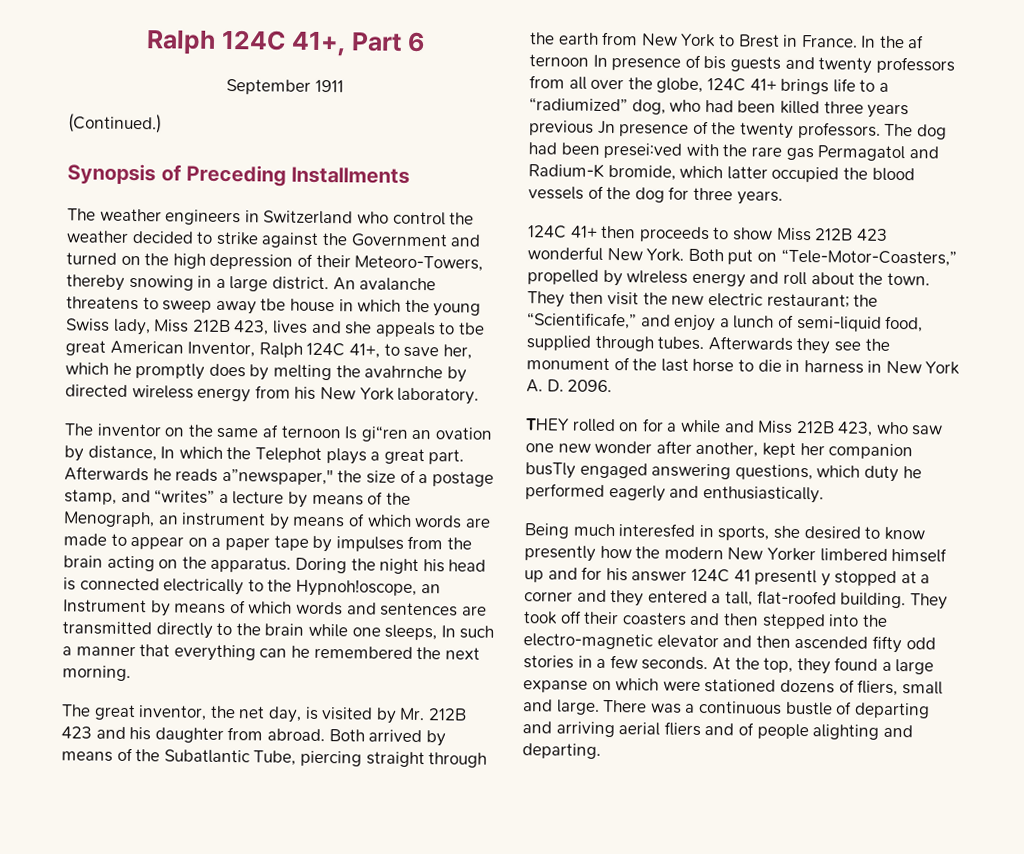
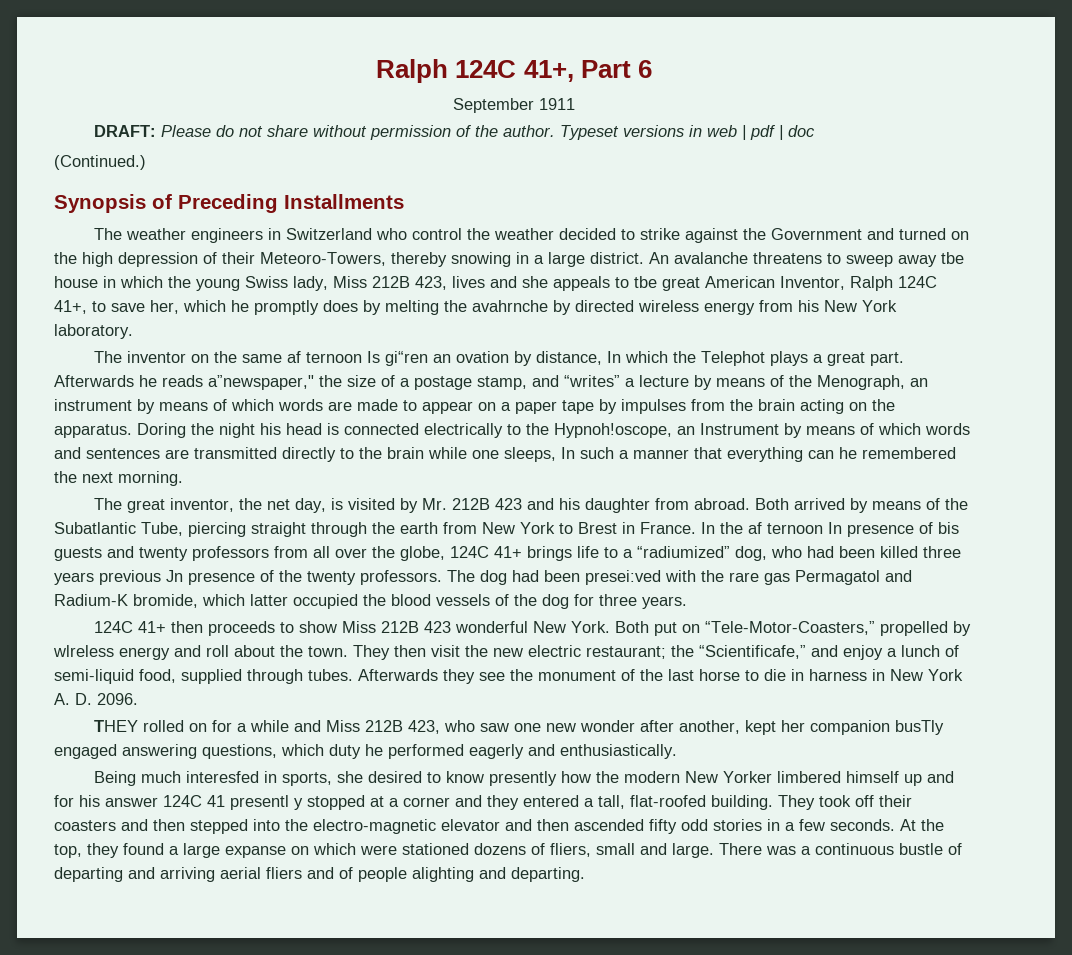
+ DRAFT: Please do not share without permission of the author. Typeset versions in web | pdf | doc

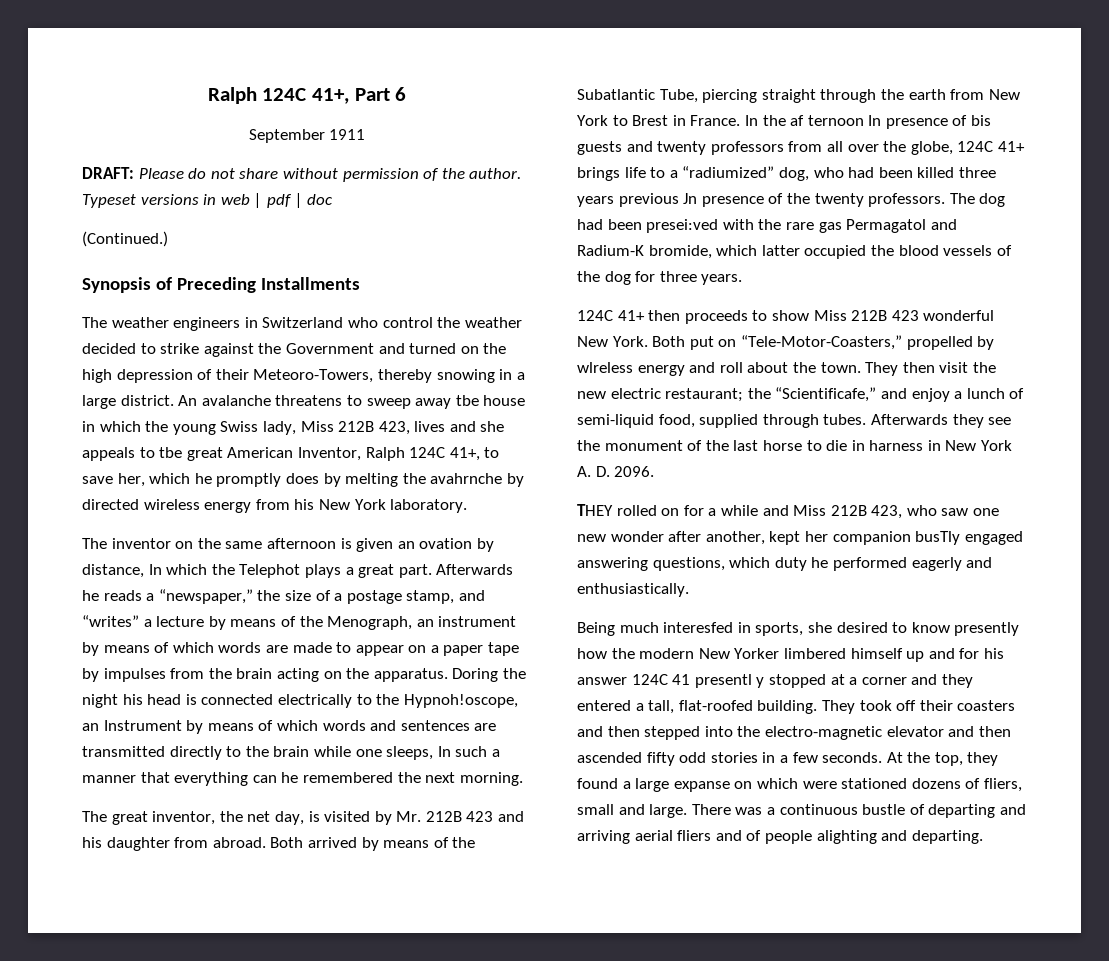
- The inventor on the same af ternoon Is gi“ren an ovation by distance, In which the Telephot plays a great part.
+ The inventor on the same afternoon is given an ovation by distance, In which the Telephot plays a great part.
- Afterwards he reads a”newspaper," the size of a postage stamp, and “writes” a lecture by means of the Menograph, an instrument by means of which words are made to appear on a paper tape by impulses from the brain acting on the apparatus.
+ Afterwards he reads a “newspaper,” the size of a postage stamp, and “writes” a lecture by means of the Menograph, an instrument by means of which words are made to appear on a paper tape by impulses from the brain acting on the apparatus.

